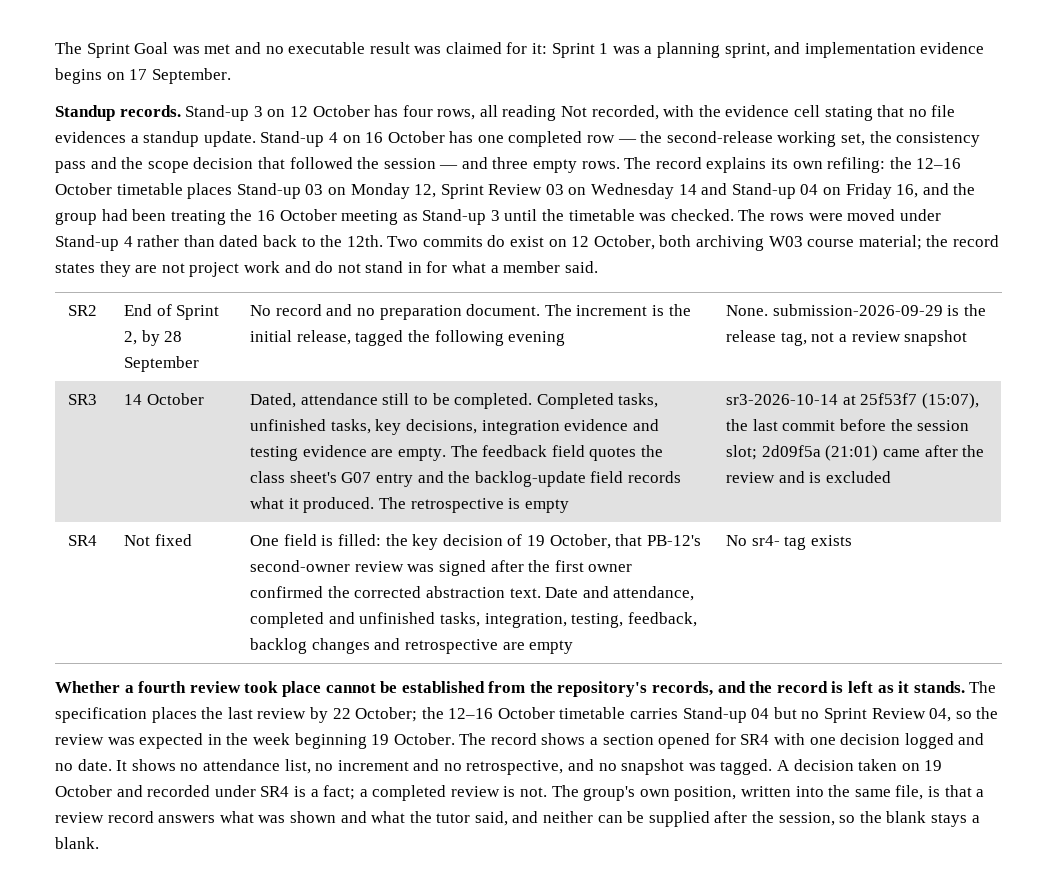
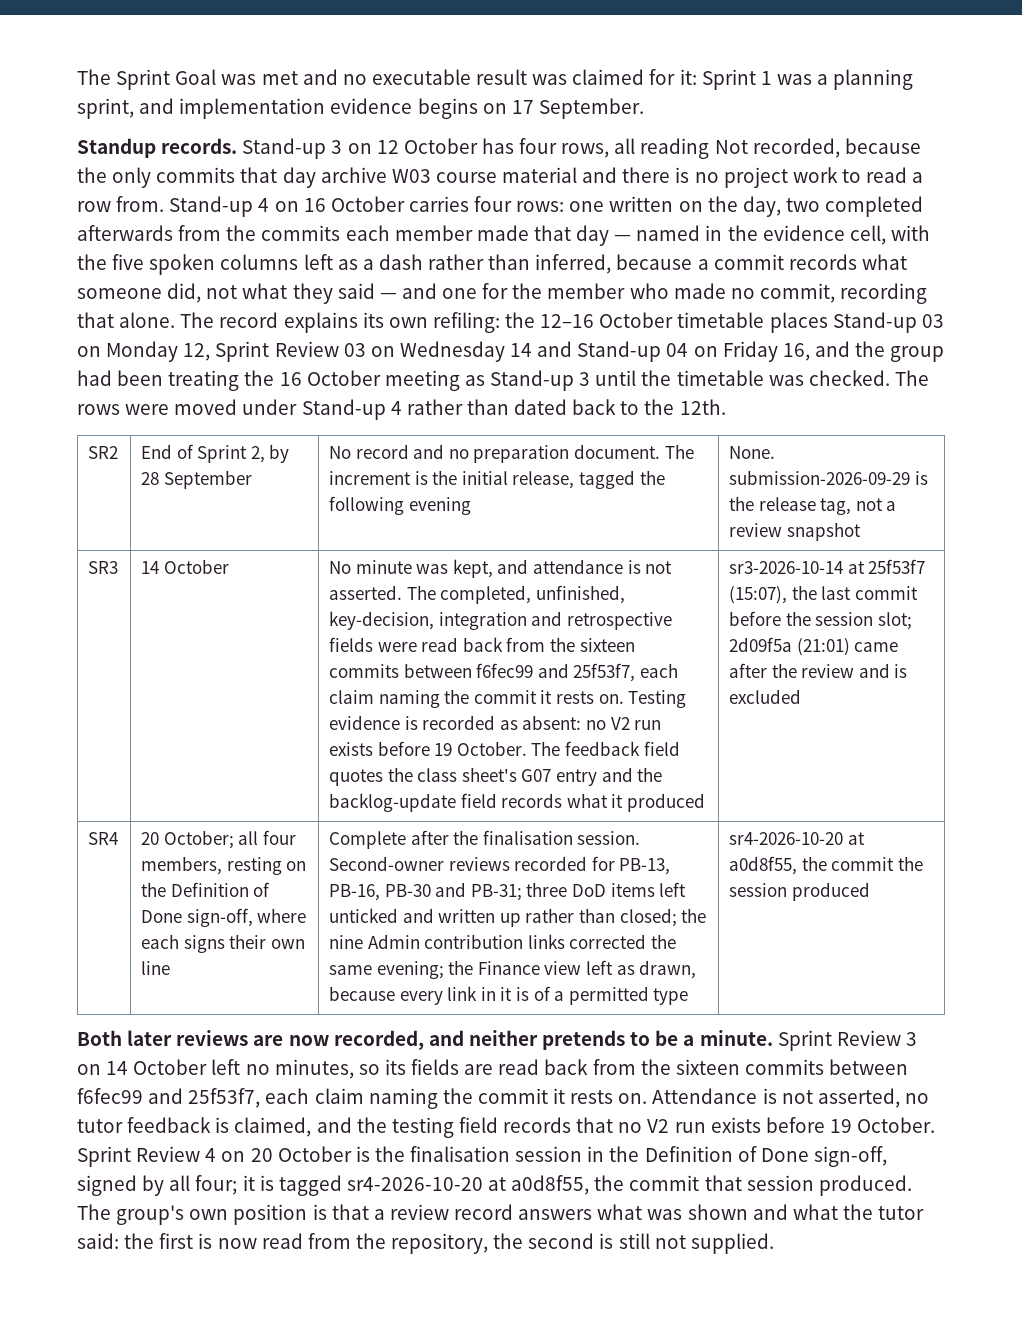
- Stand-up 3 on 12 October has four rows, all reading Not recorded, with the evidence cell stating that no file evidences a standup update.
+ Stand-up 3 on 12 October has four rows, all reading Not recorded, because the only commits that day archive W03 course material and there is no project work to read a row from.
- Stand-up 4 on 16 October has one completed row — the second-release working set, the consistency pass and the scope decision that followed the session — and three empty rows.
+ Stand-up 4 on 16 October carries four rows: one written on the day, two completed afterwards from the commits each member made that day — named in the evidence cell, with the five spoken columns left as a dash rather than inferred, because a commit records what someone did, not what they said — and one for the member who made no commit, recording that alone.
- Two commits do exist on 12 October, both archiving W03 course material; the record states they are not project work and do not stand in for what a member said.
- Dated, attendance still to be completed. Completed tasks, unfinished tasks, key decisions, integration evidence and testing evidence are empty.
+ No minute was kept, and attendance is not asserted. The completed, unfinished, key-decision, integration and retrospective fields were read back from the sixteen commits between f6fec99 and 25f53f7, each claim naming the commit it rests on. Testing evidence is recorded as absent: no V2 run exists before 19 October.
- The feedback field quotes the class sheet's G07 entry and the backlog-update field records what it produced. The retrospective is empty
+ The feedback field quotes the class sheet's G07 entry and the backlog-update field records what it produced
- Not fixed | One field is filled: the key decision of 19 October, that PB-12's second-owner review was signed after the first owner confirmed the corrected abstraction text. Date and attendance, completed and unfinished tasks, integration, testing, feedback, backlog changes and retrospective are empty | No sr4- tag exists
- Whether a fourth review took place cannot be established from the repository's records, and the record is left as it stands. The specification places the last review by 22 October; the 12–16 October timetable carries Stand-up 04 but no Sprint Review 04, so the review was expected in the week beginning 19 October. The record shows a section opened for SR4 with one decision logged and no date. It shows no attendance list, no increment and no retrospective, and no snapshot was tagged. A decision taken on 19 October and recorded under SR4 is a fact; a completed review is not. The group's own position, written into the same file, is that a review record answers what was shown and what the tutor said, and neither can be supplied after the session, so the blank stays a blank.
+ 20 October; all four members, resting on the Definition of Done sign-off, where each signs their own line | Complete after the finalisation session. Second-owner reviews recorded for PB-13, PB-16, PB-30 and PB-31; three DoD items left unticked and written up rather than closed; the nine Admin contribution links corrected the same evening; the Finance view left as drawn, because every link in it is of a permitted type | sr4-2026-10-20 at a0d8f55, the commit the session produced
+ Both later reviews are now recorded, and neither pretends to be a minute. Sprint Review 3 on 14 October left no minutes, so its fields are read back from the sixteen commits between f6fec99 and 25f53f7, each claim naming the commit it rests on. Attendance is not asserted, no tutor feedback is claimed, and the testing field records that no V2 run exists before 19 October. Sprint Review 4 on 20 October is the finalisation session in the Definition of Done sign-off, signed by all four; it is tagged sr4-2026-10-20 at a0d8f55, the commit that session produced. The group's own position is that a review record answers what was shown and what the tutor said: the first is now read from the repository, the second is still not supplied.

